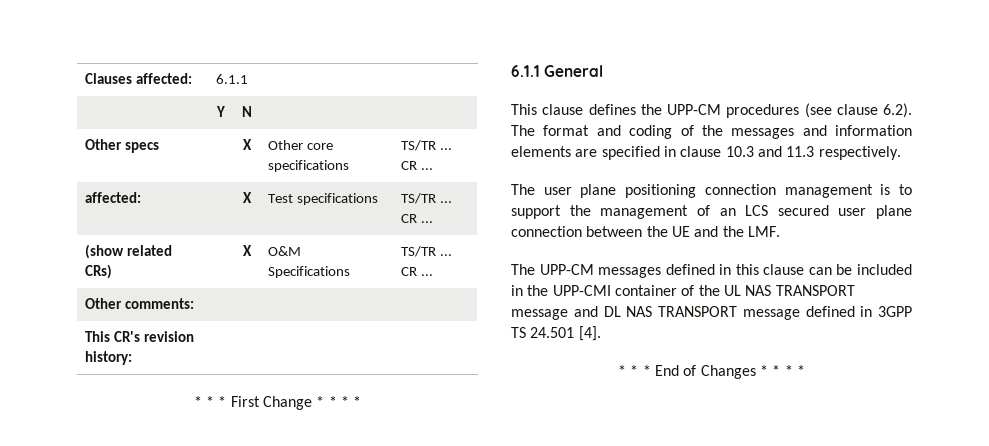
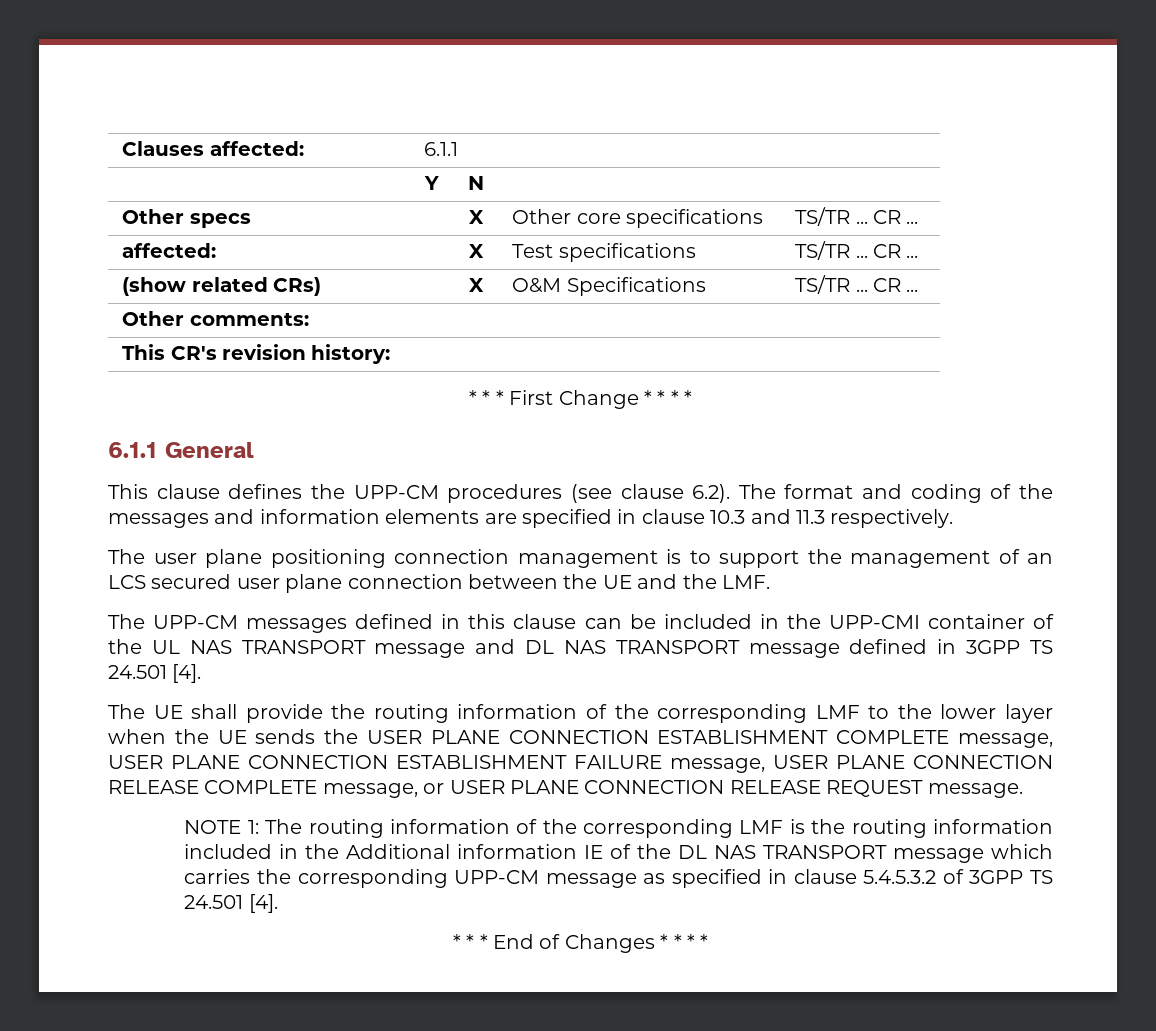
+ The UE shall provide the routing information of the corresponding LMF to the lower layer when the UE sends the USER PLANE CONNECTION ESTABLISHMENT COMPLETE message, USER PLANE CONNECTION ESTABLISHMENT FAILURE message, USER PLANE CONNECTION RELEASE COMPLETE message, or USER PLANE CONNECTION RELEASE REQUEST message.
+ NOTE 1: The routing information of the corresponding LMF is the routing information included in the Additional information IE of the DL NAS TRANSPORT message which carries the corresponding UPP-CM message as specified in clause 5.4.5.3.2 of 3GPP TS 24.501 [4].

